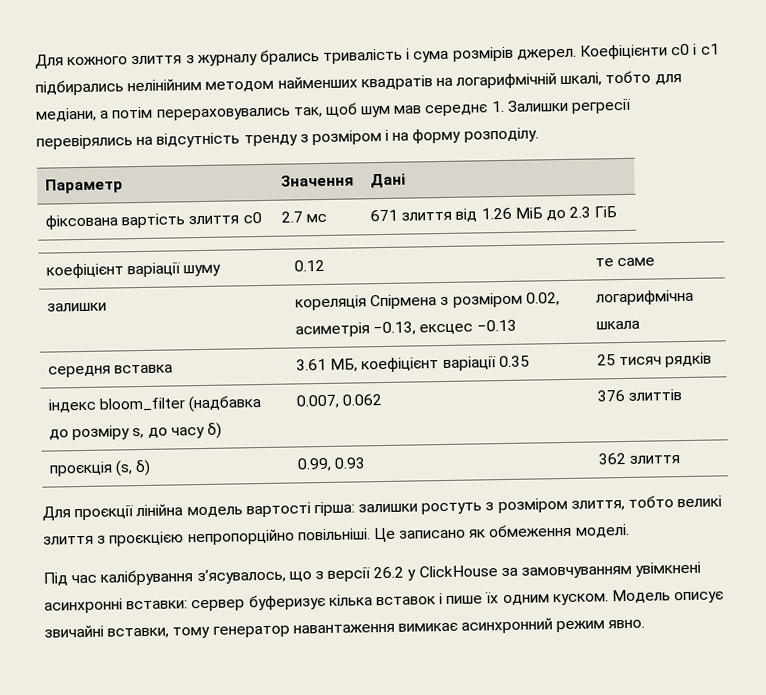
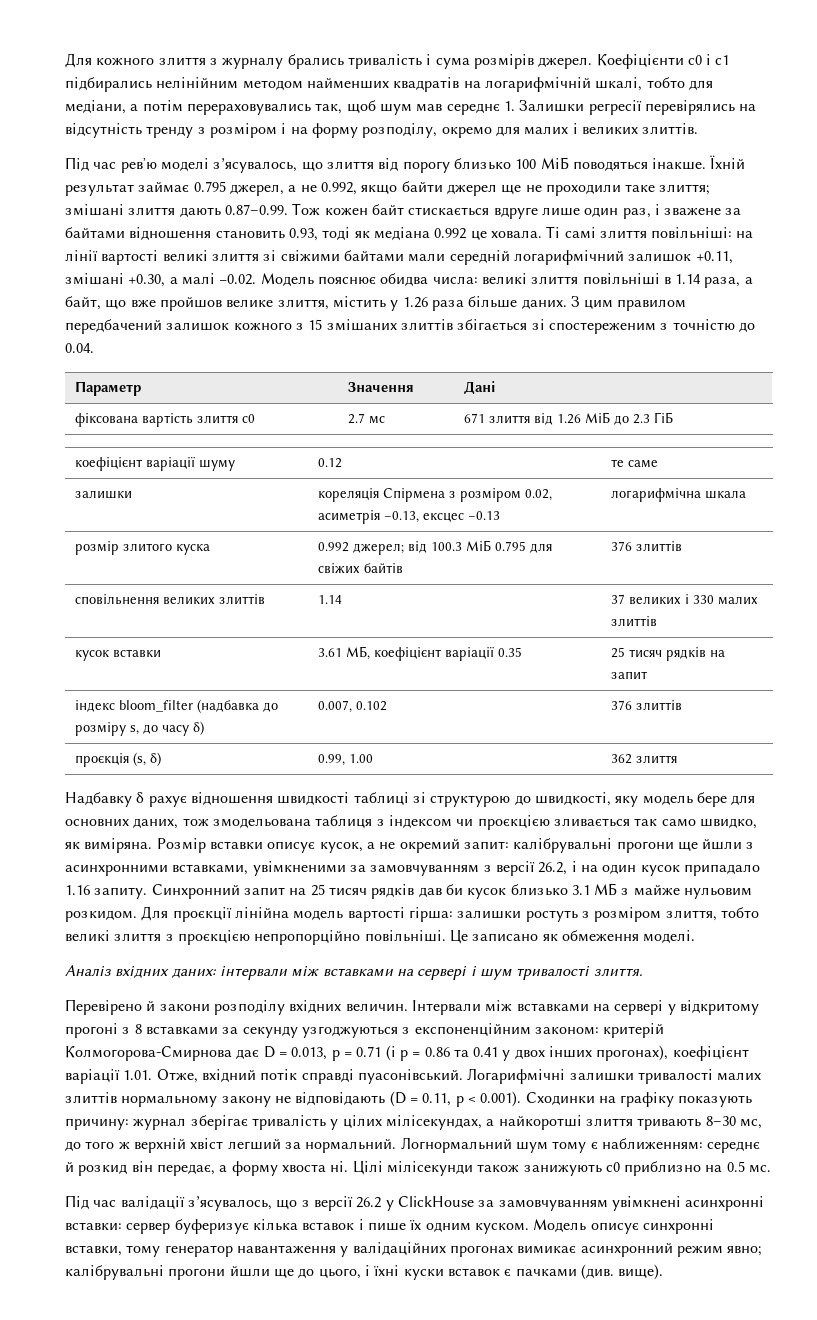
- Коефіцієнти c0 і c1 підбирались нелінійним методом найменших квадратів на логарифмічній шкалі, тобто для медіани, а потім перераховувались так, щоб шум мав середнє 1. Залишки регресії перевірялись на відсутність тренду з розміром і на форму розподілу.
+ Коефіцієнти c0 і c1 підбирались нелінійним методом найменших квадратів на логарифмічній шкалі, тобто для медіани, а потім перераховувались так, щоб шум мав середнє 1. Залишки регресії перевірялись на відсутність тренду з розміром і на форму розподілу, окремо для малих і великих злиттів.
+ Під час ревʼю моделі з’ясувалось, що злиття від порогу близько 100 МіБ поводяться інакше. Їхній результат займає 0.795 джерел, а не 0.992, якщо байти джерел ще не проходили таке злиття; змішані злиття дають 0.87–0.99. Тож кожен байт стискається вдруге лише один раз, і зважене за байтами відношення становить 0.93, тоді як медіана 0.992 це ховала. Ті самі злиття повільніші: на лінії вартості великі злиття зі свіжими байтами мали середній логарифмічний залишок +0.11, змішані +0.30, а малі −0.02. Модель пояснює обидва числа: великі злиття повільніші в 1.14 раза, а байт, що вже пройшов велике злиття, містить у 1.26 раза більше даних. З цим правилом передбачений залишок кожного з 15 змішаних злиттів збігається зі спостереженим з точністю до 0.04.
- середня вставка | 3.61 МБ, коефіцієнт варіації 0.35 | 25 тисяч рядків
+ розмір злитого куска | 0.992 джерел; від 100.3 МіБ 0.795 для свіжих байтів | 376 злиттів
+ сповільнення великих злиттів | 1.14 | 37 великих і 330 малих злиттів
+ кусок вставки | 3.61 МБ, коефіцієнт варіації 0.35 | 25 тисяч рядків на запит
- індекс bloom_filter (надбавка до розміру s, до часу δ) | 0.007, 0.062 | 376 злиттів
+ індекс bloom_filter (надбавка до розміру s, до часу δ) | 0.007, 0.102 | 376 злиттів
- проєкція (s, δ) | 0.99, 0.93 | 362 злиття
+ проєкція (s, δ) | 0.99, 1.00 | 362 злиття
+ Надбавку δ рахує відношення швидкості таблиці зі структурою до швидкості, яку модель бере для основних даних, тож змодельована таблиця з індексом чи проєкцією зливається так само швидко, як виміряна. Розмір вставки описує кусок, а не окремий запит: калібрувальні прогони ще йшли з асинхронними вставками, увімкненими за замовчуванням з версії 26.2, і на один кусок припадало 1.16 запиту. Синхронний запит на 25 тисяч рядків дав би кусок близько 3.1 МБ з майже нульовим розкидом.
- Під час калібрування з’ясувалось, що з версії 26.2 у ClickHouse за замовчуванням увімкнені асинхронні вставки: сервер буферизує кілька вставок і пише їх одним куском.
+ Аналіз вхідних даних: інтервали між вставками на сервері і шум тривалості злиття.
+ Перевірено й закони розподілу вхідних величин. Інтервали між вставками на сервері у відкритому прогоні з 8 вставками за секунду узгоджуються з експоненційним законом: критерій Колмогорова-Смирнова дає D = 0.013, p = 0.71 (і p = 0.86 та 0.41 у двох інших прогонах), коефіцієнт варіації 1.01. Отже, вхідний потік справді пуасонівський. Логарифмічні залишки тривалості малих злиттів нормальному закону не відповідають (D = 0.11, p < 0.001). Сходинки на графіку показують причину: журнал зберігає тривалість у цілих мілісекундах, а найкоротші злиття тривають 8–30 мс, до того ж верхній хвіст легший за нормальний. Логнормальний шум тому є наближенням: середнє й розкид він передає, а форму хвоста ні. Цілі мілісекунди також занижують c0 приблизно на 0.5 мс.
+ Під час валідації з’ясувалось, що з версії 26.2 у ClickHouse за замовчуванням увімкнені асинхронні вставки: сервер буферизує кілька вставок і пише їх одним куском.
- Модель описує звичайні вставки, тому генератор навантаження вимикає асинхронний режим явно.
+ Модель описує синхронні вставки, тому генератор навантаження у валідаційних прогонах вимикає асинхронний режим явно; калібрувальні прогони йшли ще до цього, і їхні куски вставок є пачками (див. вище).

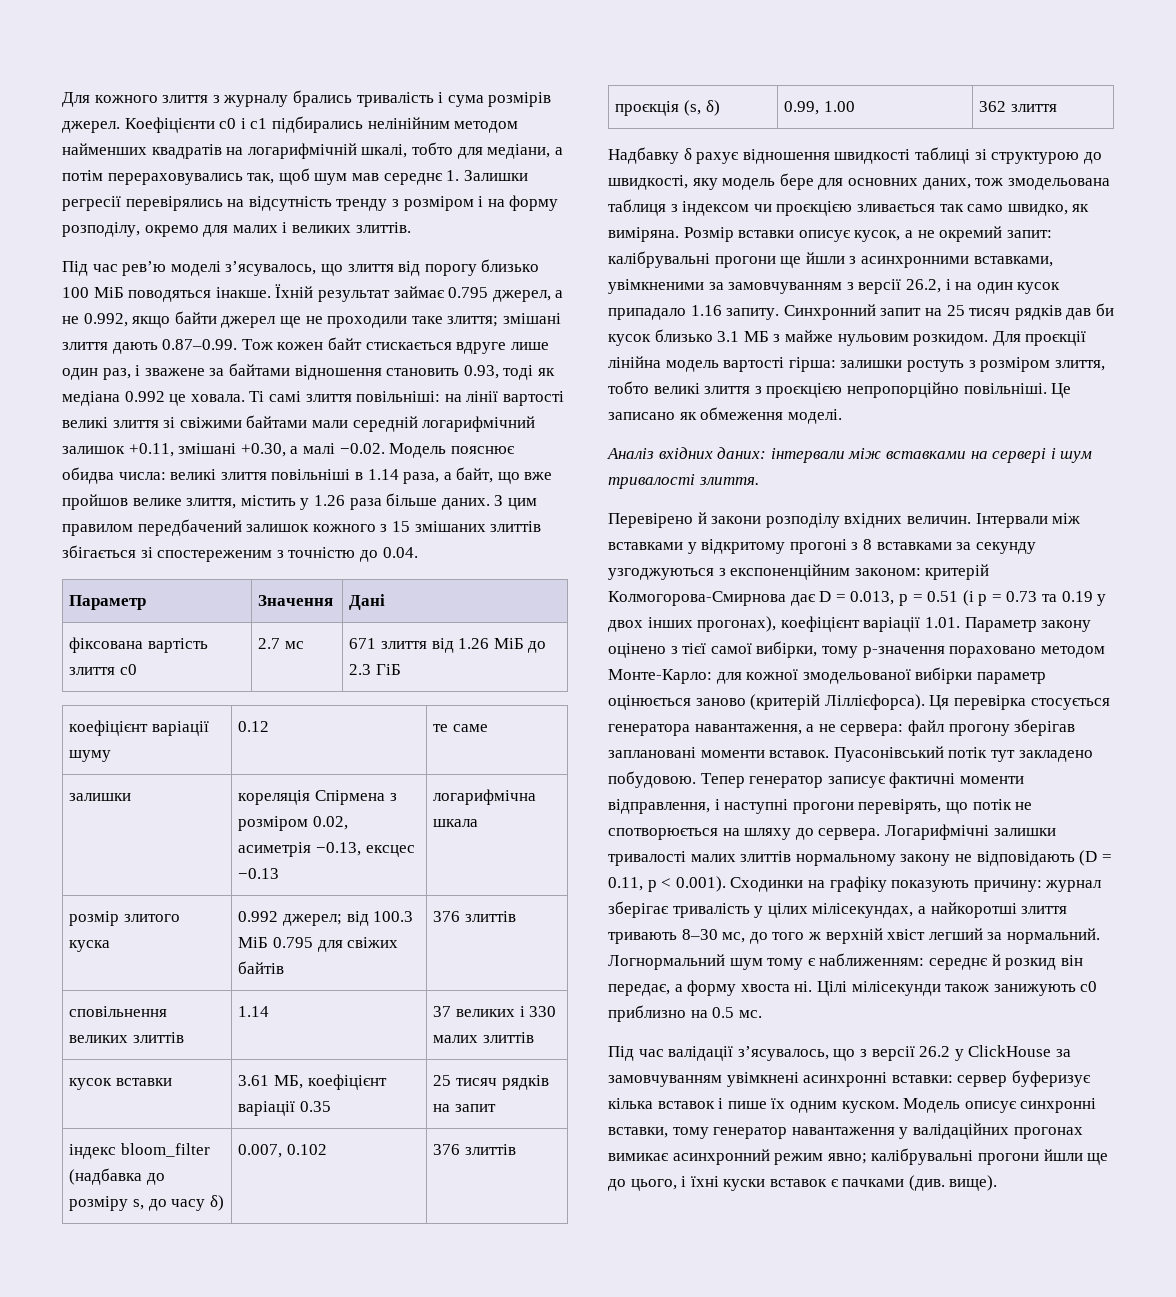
- Інтервали між вставками на сервері у відкритому прогоні з 8 вставками за секунду узгоджуються з експоненційним законом: критерій Колмогорова-Смирнова дає D = 0.013, p = 0.71 (і p = 0.86 та 0.41 у двох інших прогонах), коефіцієнт варіації 1.01. Отже, вхідний потік справді пуасонівський.
+ Інтервали між вставками у відкритому прогоні з 8 вставками за секунду узгоджуються з експоненційним законом: критерій Колмогорова-Смирнова дає D = 0.013, p = 0.51 (і p = 0.73 та 0.19 у двох інших прогонах), коефіцієнт варіації 1.01. Параметр закону оцінено з тієї самої вибірки, тому p-значення пораховано методом Монте-Карло: для кожної змодельованої вибірки параметр оцінюється заново (критерій Ліллієфорса). Ця перевірка стосується генератора навантаження, а не сервера: файл прогону зберігав заплановані моменти вставок. Пуасонівський потік тут закладено побудовою. Тепер генератор записує фактичні моменти відправлення, і наступні прогони перевірять, що потік не спотворюється на шляху до сервера.

